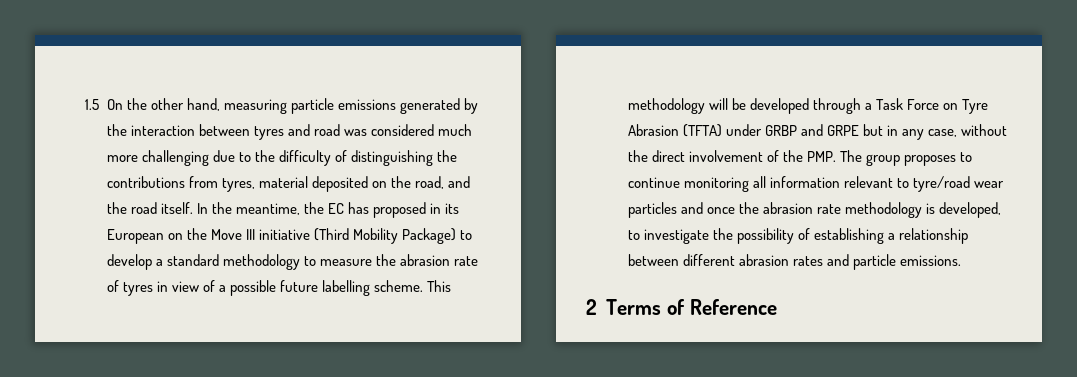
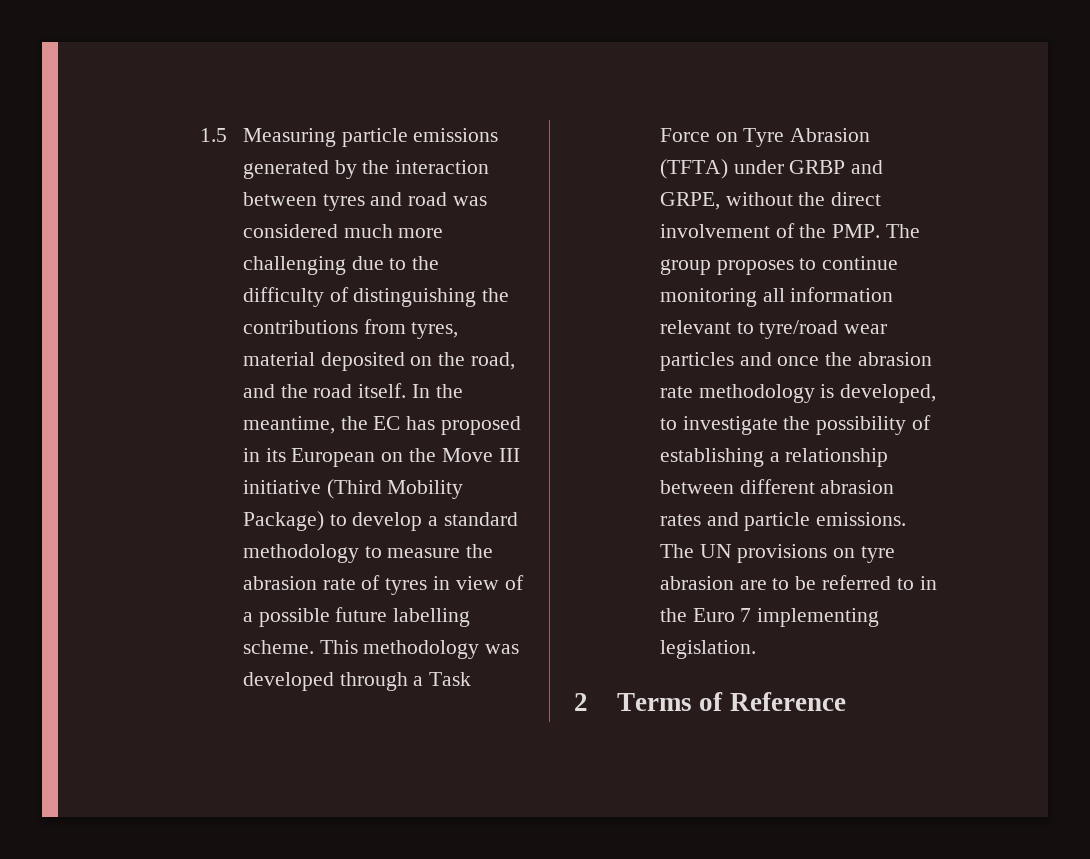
- 1.5 On the other hand, measuring particle emissions generated by the interaction between tyres and road was considered much more challenging due to the difficulty of distinguishing the contributions from tyres, material deposited on the road, and the road itself.
+ 1.5 Measuring particle emissions generated by the interaction between tyres and road was considered much more challenging due to the difficulty of distinguishing the contributions from tyres, material deposited on the road, and the road itself.
- This methodology will be developed through a Task Force on Tyre Abrasion (TFTA) under GRBP and GRPE but in any case, without the direct involvement of the PMP. The group proposes to continue monitoring all information relevant to tyre/road wear particles and once the abrasion rate methodology is developed, to investigate the possibility of establishing a relationship between different abrasion rates and particle emissions.
+ This methodology was developed through a Task Force on Tyre Abrasion (TFTA) under GRBP and GRPE, without the direct involvement of the PMP. The group proposes to continue monitoring all information relevant to tyre/road wear particles and once the abrasion rate methodology is developed, to investigate the possibility of establishing a relationship between different abrasion rates and particle emissions. The UN provisions on tyre abrasion are to be referred to in the Euro 7 implementing legislation.

